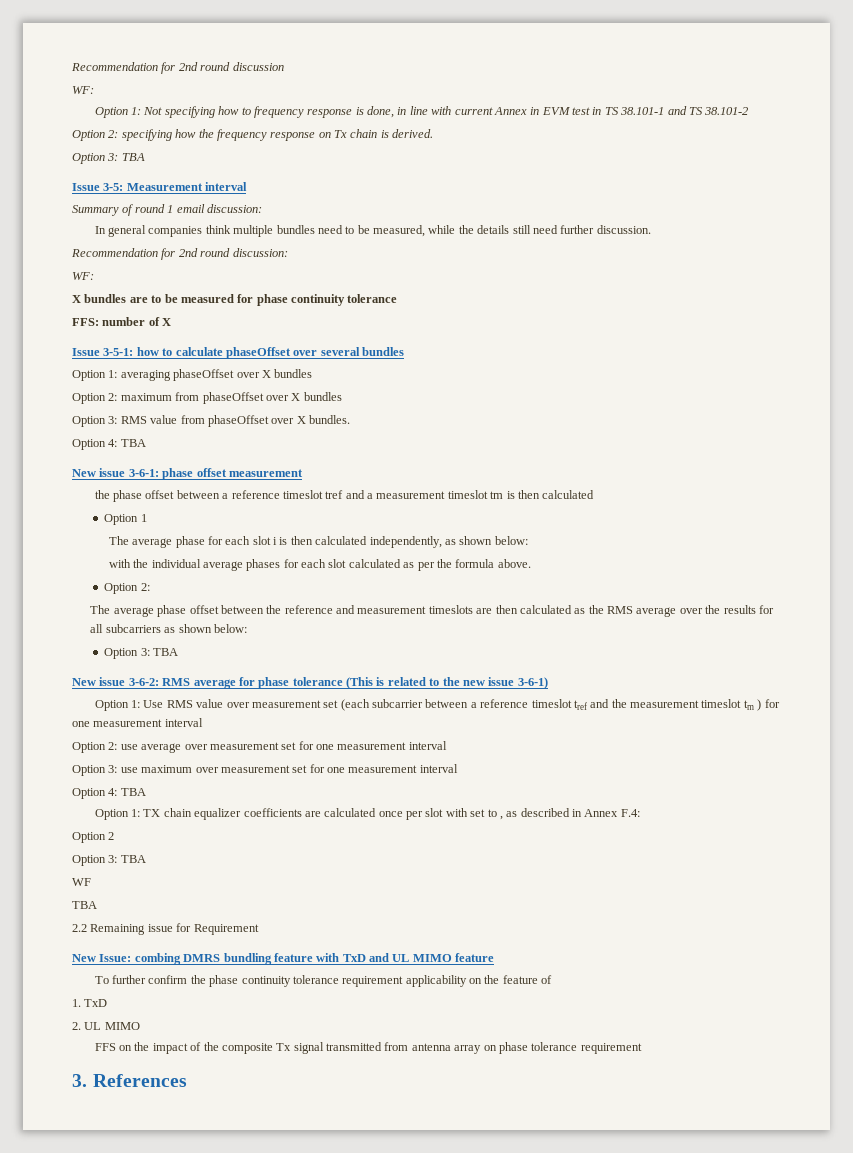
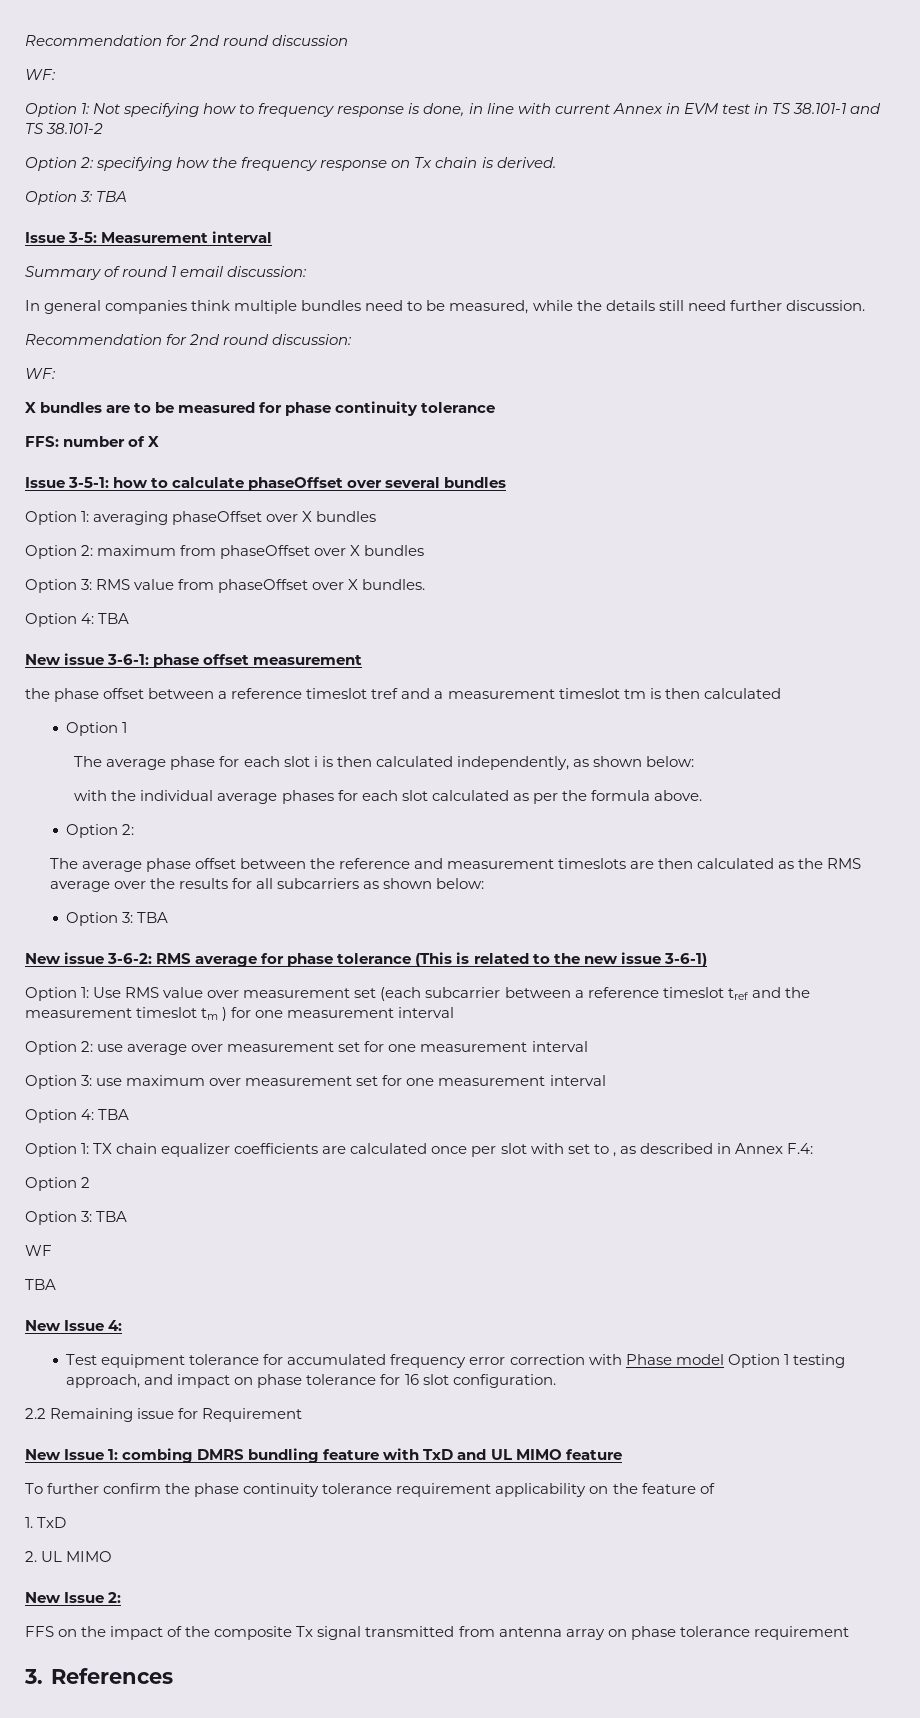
+ New Issue 4:
+ Test equipment tolerance for accumulated frequency error correction with Phase model Option 1 testing approach, and impact on phase tolerance for 16 slot configuration.
- New Issue: combing DMRS bundling feature with TxD and UL MIMO feature
+ New Issue 1: combing DMRS bundling feature with TxD and UL MIMO feature
+ New Issue 2:

